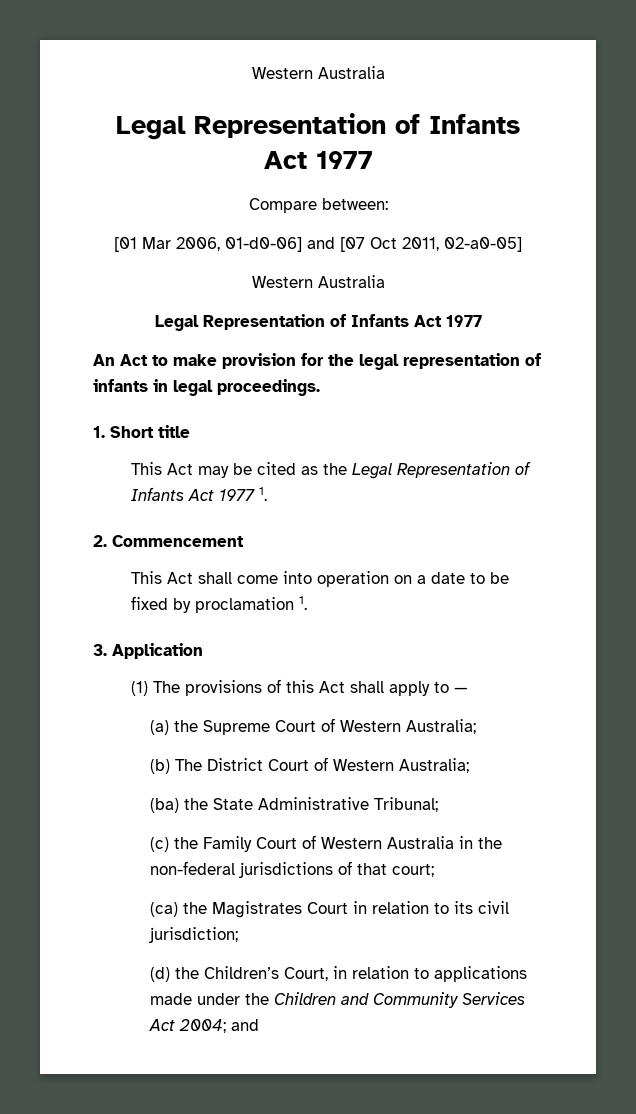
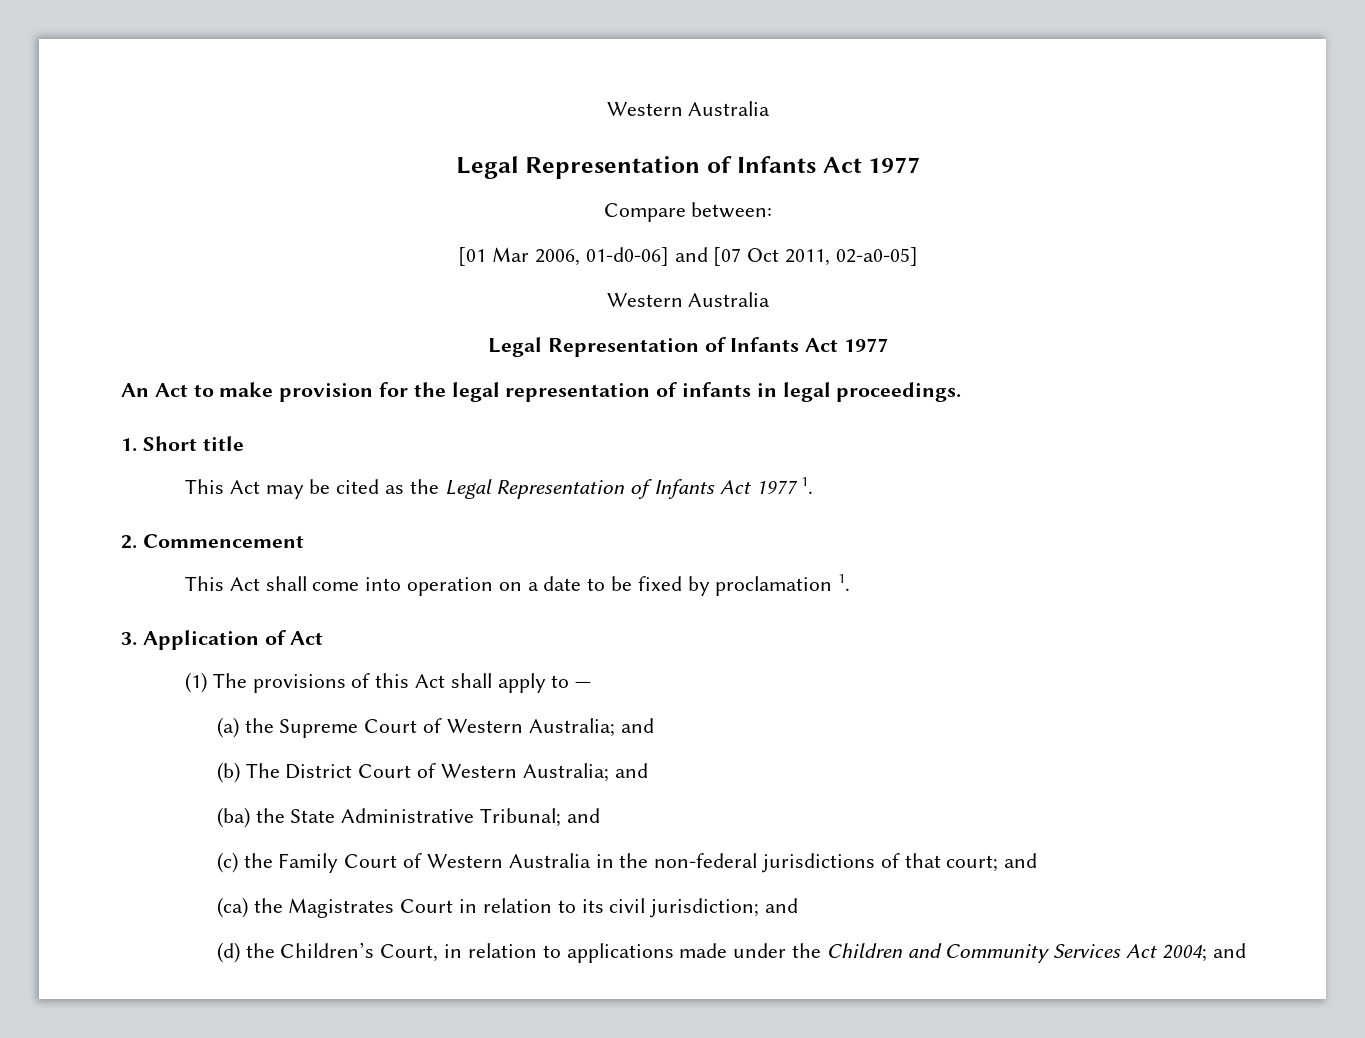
- 3. Application
+ 3. Application of Act
- (a) the Supreme Court of Western Australia;
+ (a) the Supreme Court of Western Australia; and
- (b) The District Court of Western Australia;
+ (b) The District Court of Western Australia; and
- (ba) the State Administrative Tribunal;
+ (ba) the State Administrative Tribunal; and
- (c) the Family Court of Western Australia in the non-federal jurisdictions of that court;
+ (c) the Family Court of Western Australia in the non-federal jurisdictions of that court; and
- (ca) the Magistrates Court in relation to its civil jurisdiction;
+ (ca) the Magistrates Court in relation to its civil jurisdiction; and

